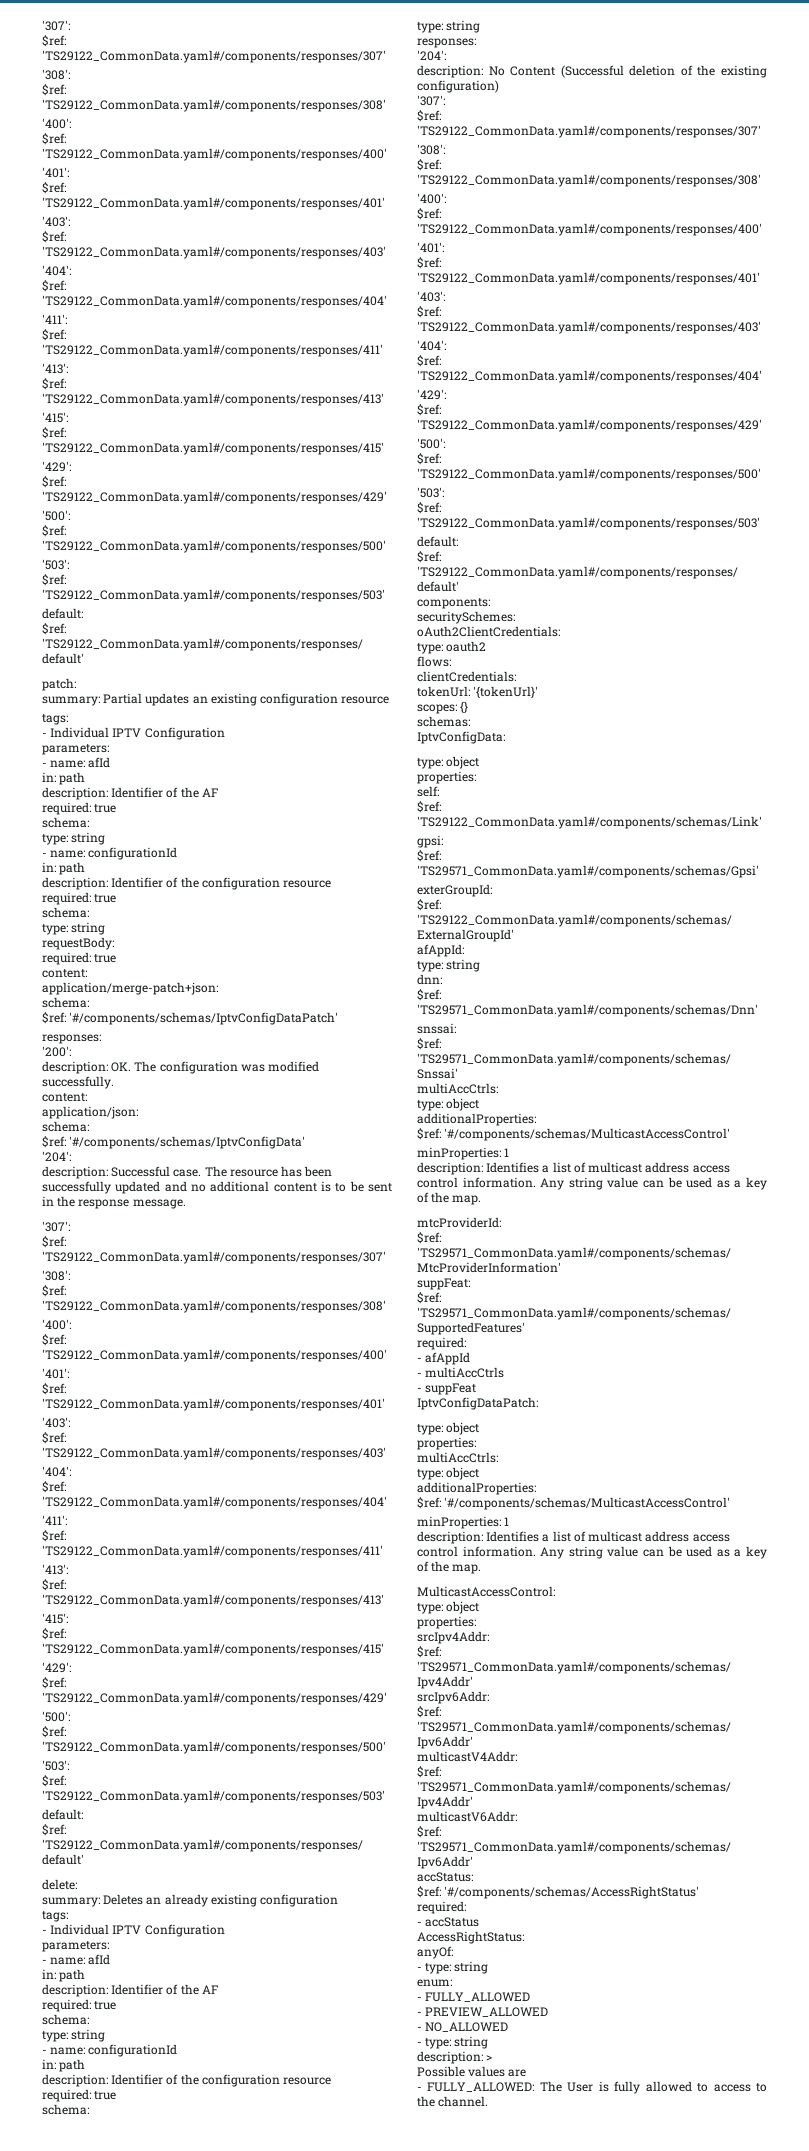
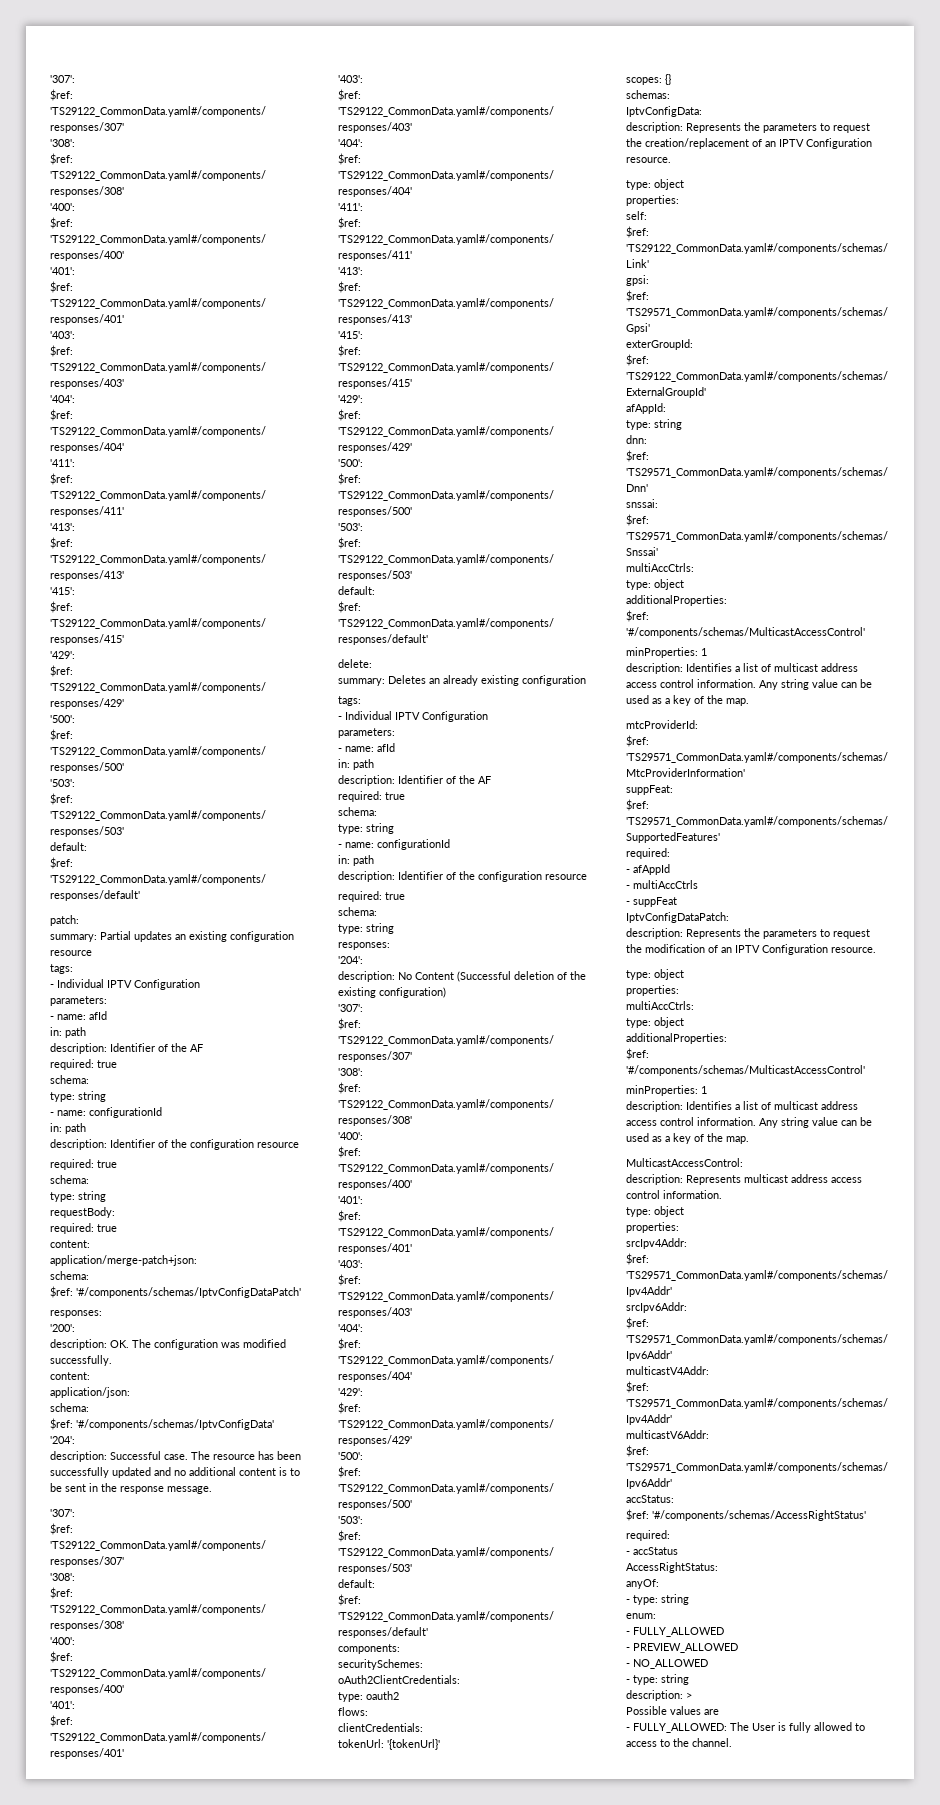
+ description: Represents the parameters to request the creation/replacement of an IPTV Configuration resource.
+ description: Represents the parameters to request the modification of an IPTV Configuration resource.
+ description: Represents multicast address access control information.

